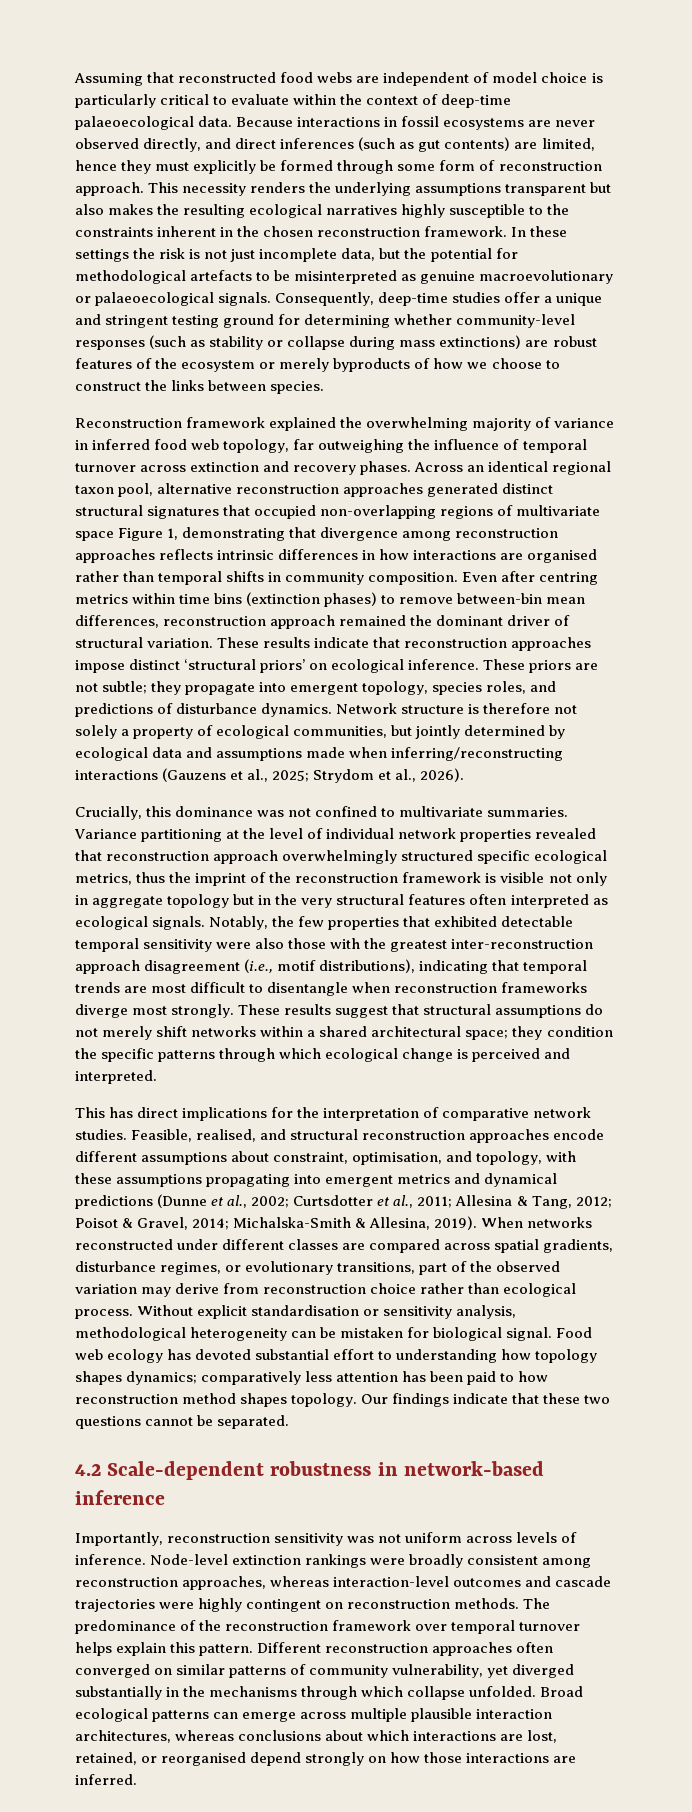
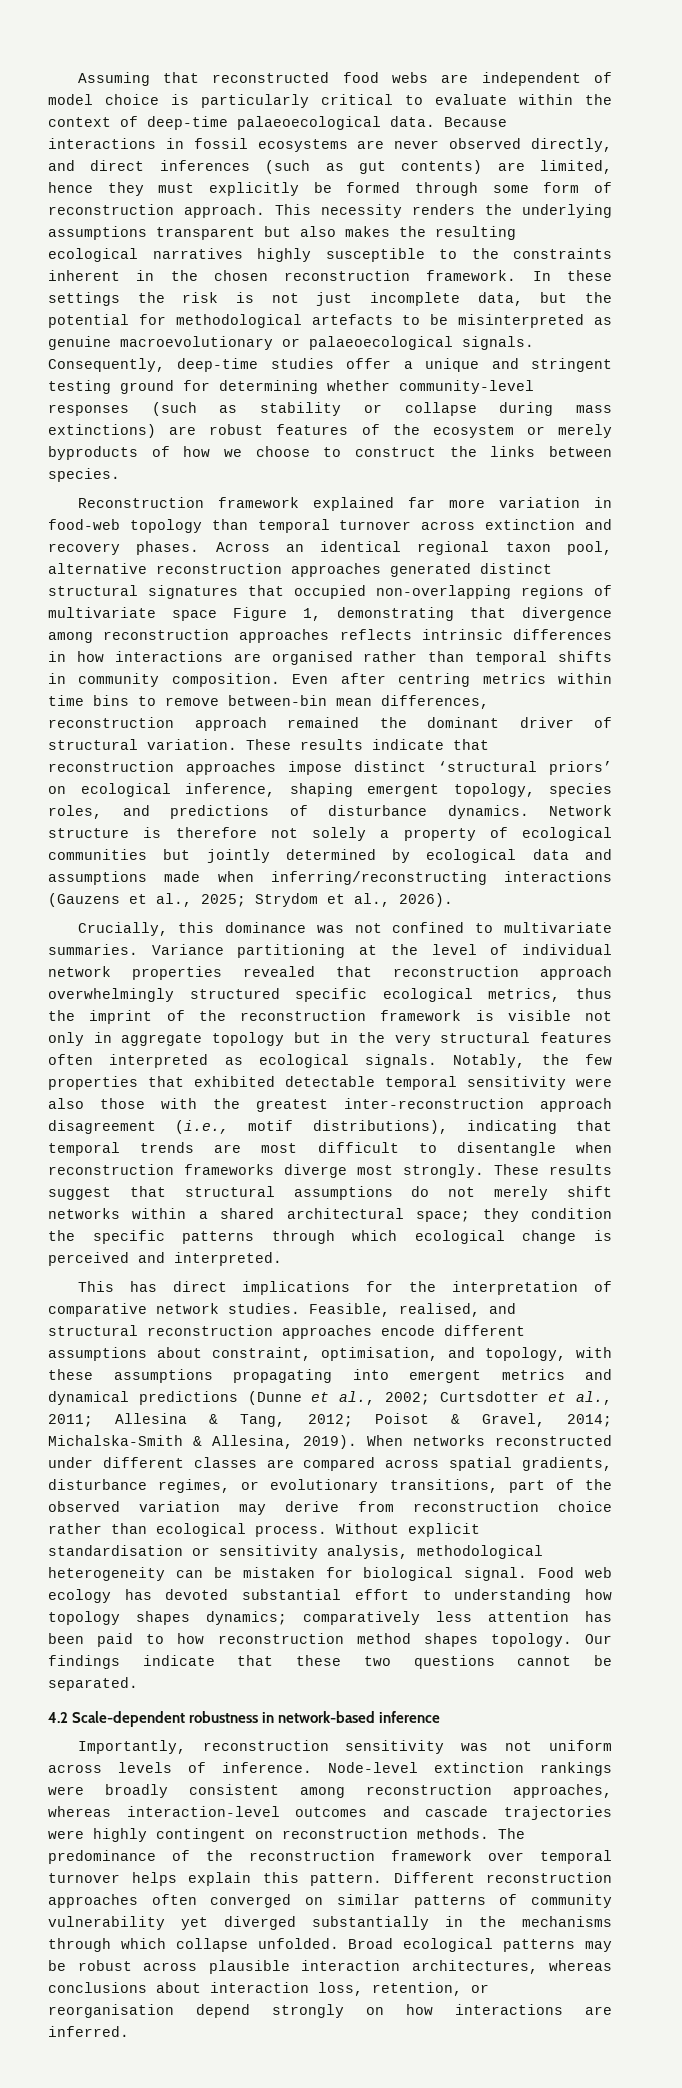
- Reconstruction framework explained the overwhelming majority of variance in inferred food web topology, far outweighing the influence of temporal turnover across extinction and recovery phases.
+ Reconstruction framework explained far more variation in food-web topology than temporal turnover across extinction and recovery phases.
- Even after centring metrics within time bins (extinction phases) to remove between-bin mean differences, reconstruction approach remained the dominant driver of structural variation.
+ Even after centring metrics within time bins to remove between-bin mean differences, reconstruction approach remained the dominant driver of structural variation.
- These results indicate that reconstruction approaches impose distinct ‘structural priors’ on ecological inference. These priors are not subtle; they propagate into emergent topology, species roles, and predictions of disturbance dynamics.
+ These results indicate that reconstruction approaches impose distinct ‘structural priors’ on ecological inference, shaping emergent topology, species roles, and predictions of disturbance dynamics.
- Network structure is therefore not solely a property of ecological communities, but jointly determined by ecological data and assumptions made when inferring/reconstructing interactions (Gauzens et al., 2025; Strydom et al., 2026).
+ Network structure is therefore not solely a property of ecological communities but jointly determined by ecological data and assumptions made when inferring/reconstructing interactions (Gauzens et al., 2025; Strydom et al., 2026).
- Different reconstruction approaches often converged on similar patterns of community vulnerability, yet diverged substantially in the mechanisms through which collapse unfolded.
+ Different reconstruction approaches often converged on similar patterns of community vulnerability yet diverged substantially in the mechanisms through which collapse unfolded.
- Broad ecological patterns can emerge across multiple plausible interaction architectures, whereas conclusions about which interactions are lost, retained, or reorganised depend strongly on how those interactions are inferred.
+ Broad ecological patterns may be robust across plausible interaction architectures, whereas conclusions about interaction loss, retention, or reorganisation depend strongly on how interactions are inferred.

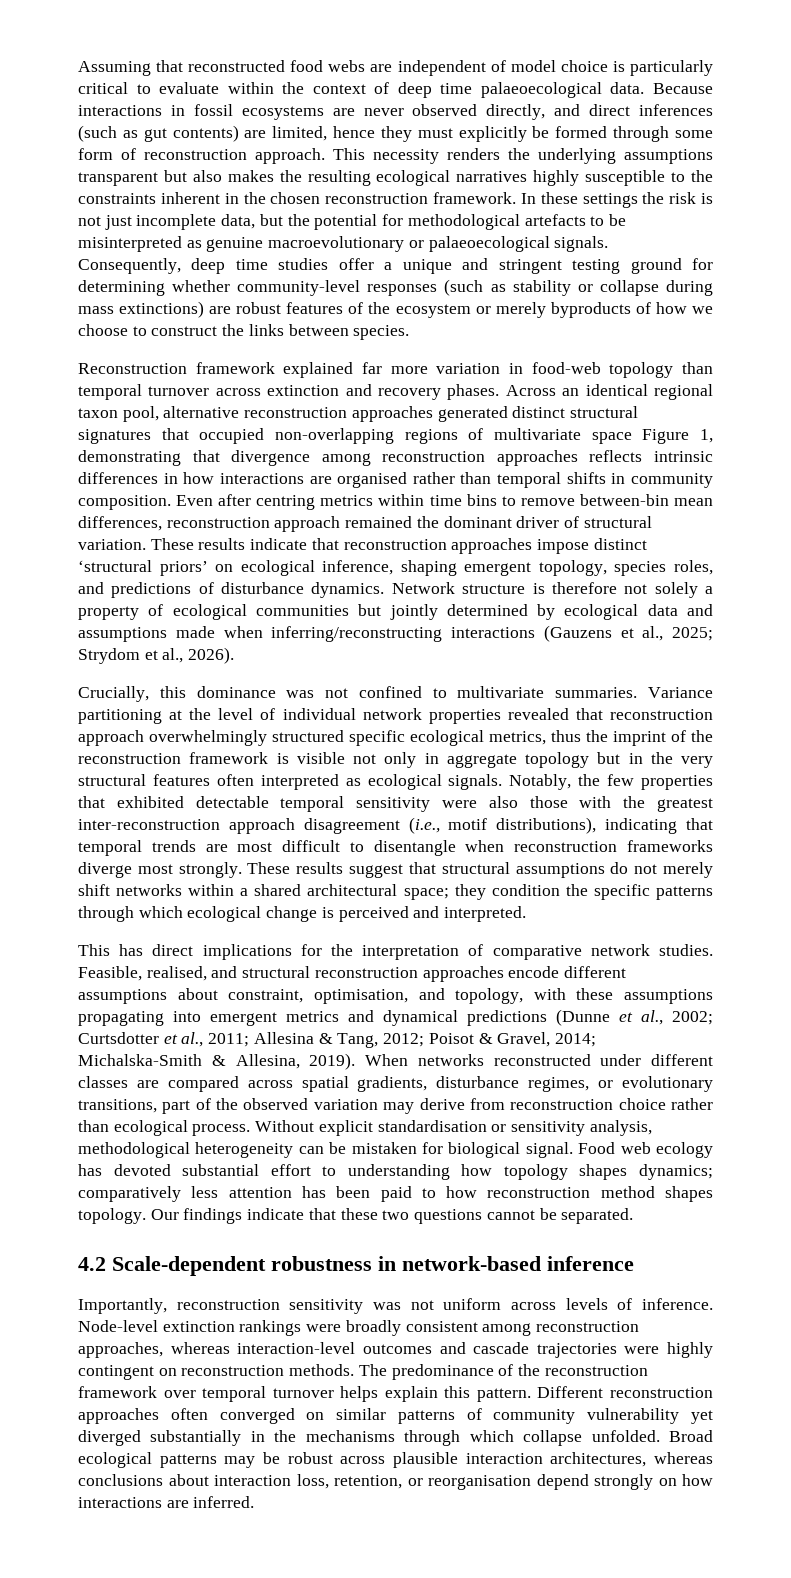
- Assuming that reconstructed food webs are independent of model choice is particularly critical to evaluate within the context of deep-time palaeoecological data.
+ Assuming that reconstructed food webs are independent of model choice is particularly critical to evaluate within the context of deep time palaeoecological data.
- Consequently, deep-time studies offer a unique and stringent testing ground for determining whether community-level responses (such as stability or collapse during mass extinctions) are robust features of the ecosystem or merely byproducts of how we choose to construct the links between species.
+ Consequently, deep time studies offer a unique and stringent testing ground for determining whether community-level responses (such as stability or collapse during mass extinctions) are robust features of the ecosystem or merely byproducts of how we choose to construct the links between species.

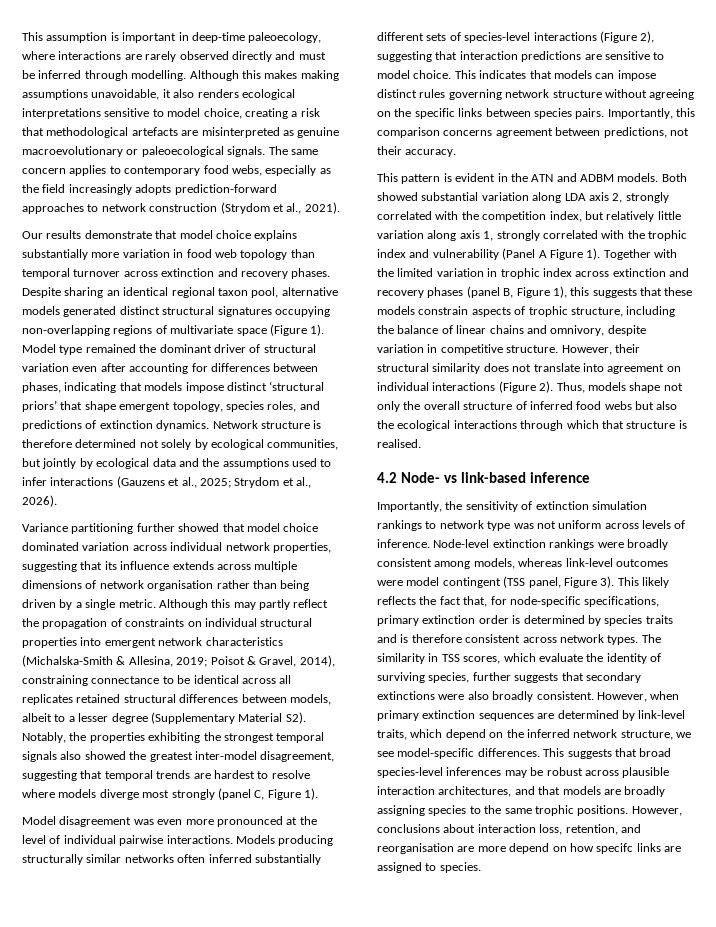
- Assuming that reconstructed food webs are independent of model choice is particularly critical to evaluate within the context of deep time palaeoecological data. Because interactions in fossil ecosystems are never observed directly, and direct inferences (such as gut contents) are limited, hence they must explicitly be formed through some form of reconstruction approach. This necessity renders the underlying assumptions transparent but also makes the resulting ecological narratives highly susceptible to the constraints inherent in the chosen reconstruction framework. In these settings the risk is not just incomplete data, but the potential for methodological artefacts to be misinterpreted as genuine macroevolutionary or palaeoecological signals. Consequently, deep time studies offer a unique and stringent testing ground for determining whether community-level responses (such as stability or collapse during mass extinctions) are robust features of the ecosystem or merely byproducts of how we choose to construct the links between species.
- Reconstruction framework explained far more variation in food-web topology than temporal turnover across extinction and recovery phases.
+ This assumption is important in deep-time paleoecology, where interactions are rarely observed directly and must be inferred through modelling. Although this makes making assumptions unavoidable, it also renders ecological interpretations sensitive to model choice, creating a risk that methodological artefacts are misinterpreted as genuine macroevolutionary or paleoecological signals. The same concern applies to contemporary food webs, especially as the field increasingly adopts prediction-forward approaches to network construction (Strydom et al., 2021).
+ Our results demonstrate that model choice explains substantially more variation in food web topology than temporal turnover across extinction and recovery phases.
- Across an identical regional taxon pool, alternative reconstruction approaches generated distinct structural signatures that occupied non-overlapping regions of multivariate space Figure 1, demonstrating that divergence among reconstruction approaches reflects intrinsic differences in how interactions are organised rather than temporal shifts in community composition. Even after centring metrics within time bins to remove between-bin mean differences, reconstruction approach remained the dominant driver of structural variation. These results indicate that reconstruction approaches impose distinct ‘structural priors’ on ecological inference, shaping emergent topology, species roles, and predictions of disturbance dynamics.
+ Despite sharing an identical regional taxon pool, alternative models generated distinct structural signatures occupying non-overlapping regions of multivariate space (Figure 1). Model type remained the dominant driver of structural variation even after accounting for differences between phases, indicating that models impose distinct ‘structural priors’ that shape emergent topology, species roles, and predictions of extinction dynamics.
- Network structure is therefore not solely a property of ecological communities but jointly determined by ecological data and assumptions made when inferring/reconstructing interactions (Gauzens et al., 2025; Strydom et al., 2026).
+ Network structure is therefore determined not solely by ecological communities, but jointly by ecological data and the assumptions used to infer interactions (Gauzens et al., 2025; Strydom et al., 2026).
- Crucially, this dominance was not confined to multivariate summaries. Variance partitioning at the level of individual network properties revealed that reconstruction approach overwhelmingly structured specific ecological metrics, thus the imprint of the reconstruction framework is visible not only in aggregate topology but in the very structural features often interpreted as ecological signals. Notably, the few properties that exhibited detectable temporal sensitivity were also those with the greatest inter-reconstruction approach disagreement (i.e., motif distributions), indicating that temporal trends are most difficult to disentangle when reconstruction frameworks diverge most strongly. These results suggest that structural assumptions do not merely shift networks within a shared architectural space; they condition the specific patterns through which ecological change is perceived and interpreted.
- This has direct implications for the interpretation of comparative network studies. Feasible, realised, and structural reconstruction approaches encode different assumptions about constraint, optimisation, and topology, with these assumptions propagating into emergent metrics and dynamical predictions (Dunne et al., 2002; Curtsdotter et al., 2011; Allesina & Tang, 2012; Poisot & Gravel, 2014; Michalska-Smith & Allesina, 2019). When networks reconstructed under different classes are compared across spatial gradients, disturbance regimes, or evolutionary transitions, part of the observed variation may derive from reconstruction choice rather than ecological process. Without explicit standardisation or sensitivity analysis, methodological heterogeneity can be mistaken for biological signal. Food web ecology has devoted substantial effort to understanding how topology shapes dynamics; comparatively less attention has been paid to how reconstruction method shapes topology. Our findings indicate that these two questions cannot be separated.
- 4.2 Scale-dependent robustness in network-based inference
- Importantly, reconstruction sensitivity was not uniform across levels of inference.
+ Variance partitioning further showed that model choice dominated variation across individual network properties, suggesting that its influence extends across multiple dimensions of network organisation rather than being driven by a single metric. Although this may partly reflect the propagation of constraints on individual structural properties into emergent network characteristics (Michalska-Smith & Allesina, 2019; Poisot & Gravel, 2014), constraining connectance to be identical across all replicates retained structural differences between models, albeit to a lesser degree (Supplementary Material S2). Notably, the properties exhibiting the strongest temporal signals also showed the greatest inter-model disagreement, suggesting that temporal trends are hardest to resolve where models diverge most strongly (panel C, Figure 1).
+ Model disagreement was even more pronounced at the level of individual pairwise interactions. Models producing structurally similar networks often inferred substantially different sets of species-level interactions (Figure 2), suggesting that interaction predictions are sensitive to model choice. This indicates that models can impose distinct rules governing network structure without agreeing on the specific links between species pairs. Importantly, this comparison concerns agreement between predictions, not their accuracy.
+ This pattern is evident in the ATN and ADBM models. Both showed substantial variation along LDA axis 2, strongly correlated with the competition index, but relatively little variation along axis 1, strongly correlated with the trophic index and vulnerability (Panel A Figure 1). Together with the limited variation in trophic index across extinction and recovery phases (panel B, Figure 1), this suggests that these models constrain aspects of trophic structure, including the balance of linear chains and omnivory, despite variation in competitive structure. However, their structural similarity does not translate into agreement on individual interactions (Figure 2). Thus, models shape not only the overall structure of inferred food webs but also the ecological interactions through which that structure is realised.
+ 4.2 Node- vs link-based inference
+ Importantly, the sensitivity of extinction simulation rankings to network type was not uniform across levels of inference.
- Node-level extinction rankings were broadly consistent among reconstruction approaches, whereas interaction-level outcomes and cascade trajectories were highly contingent on reconstruction methods. The predominance of the reconstruction framework over temporal turnover helps explain this pattern. Different reconstruction approaches often converged on similar patterns of community vulnerability yet diverged substantially in the mechanisms through which collapse unfolded. Broad ecological patterns may be robust across plausible interaction architectures, whereas conclusions about interaction loss, retention, or reorganisation depend strongly on how interactions are inferred.
+ Node-level extinction rankings were broadly consistent among models, whereas link-level outcomes were model contingent (TSS panel, Figure 3). This likely reflects the fact that, for node-specific specifications, primary extinction order is determined by species traits and is therefore consistent across network types. The similarity in TSS scores, which evaluate the identity of surviving species, further suggests that secondary extinctions were also broadly consistent. However, when primary extinction sequences are determined by link-level traits, which depend on the inferred network structure, we see model-specific differences. This suggests that broad species-level inferences may be robust across plausible interaction architectures, and that models are broadly assigning species to the same trophic positions. However, conclusions about interaction loss, retention, and reorganisation are more depend on how specifc links are assigned to species.

